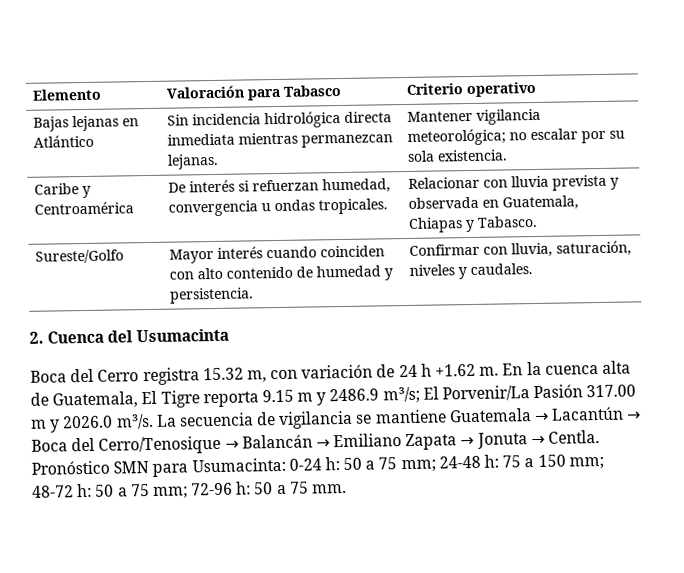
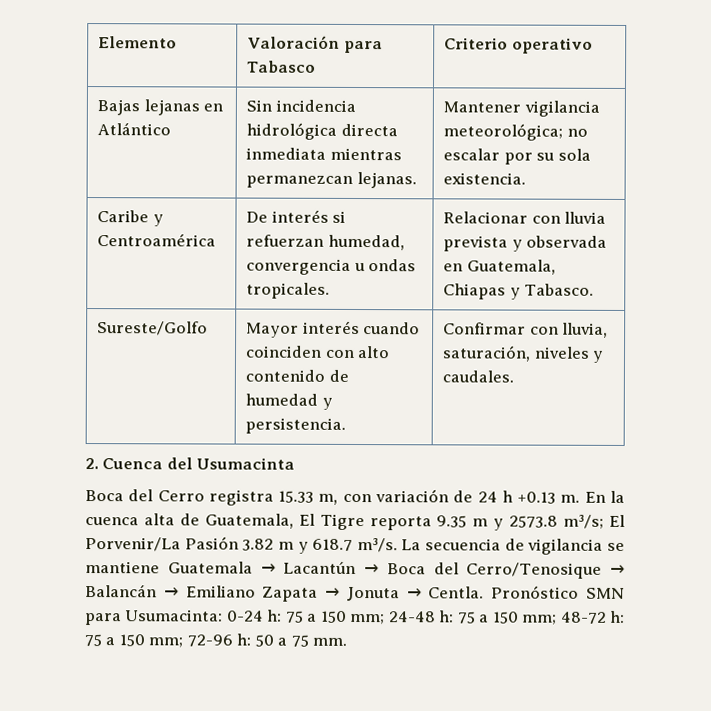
- Boca del Cerro registra 15.32 m, con variación de 24 h +1.62 m.
+ Boca del Cerro registra 15.33 m, con variación de 24 h +0.13 m.
- En la cuenca alta de Guatemala, El Tigre reporta 9.15 m y 2486.9 m³/s; El Porvenir/La Pasión 317.00 m y 2026.0 m³/s.
+ En la cuenca alta de Guatemala, El Tigre reporta 9.35 m y 2573.8 m³/s; El Porvenir/La Pasión 3.82 m y 618.7 m³/s.
- Pronóstico SMN para Usumacinta: 0-24 h: 50 a 75 mm; 24-48 h: 75 a 150 mm; 48-72 h: 50 a 75 mm; 72-96 h: 50 a 75 mm.
+ Pronóstico SMN para Usumacinta: 0-24 h: 75 a 150 mm; 24-48 h: 75 a 150 mm; 48-72 h: 75 a 150 mm; 72-96 h: 50 a 75 mm.

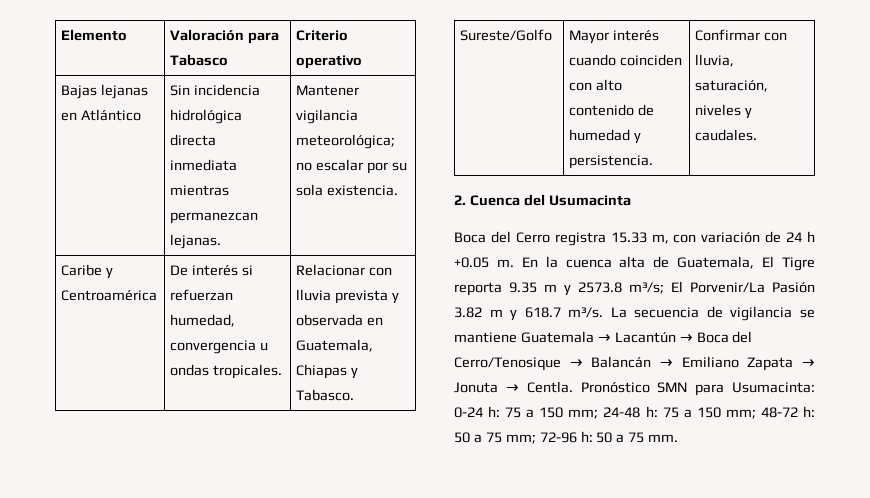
- Boca del Cerro registra 15.33 m, con variación de 24 h +0.13 m.
+ Boca del Cerro registra 15.33 m, con variación de 24 h +0.05 m.
- Pronóstico SMN para Usumacinta: 0-24 h: 75 a 150 mm; 24-48 h: 75 a 150 mm; 48-72 h: 75 a 150 mm; 72-96 h: 50 a 75 mm.
+ Pronóstico SMN para Usumacinta: 0-24 h: 75 a 150 mm; 24-48 h: 75 a 150 mm; 48-72 h: 50 a 75 mm; 72-96 h: 50 a 75 mm.

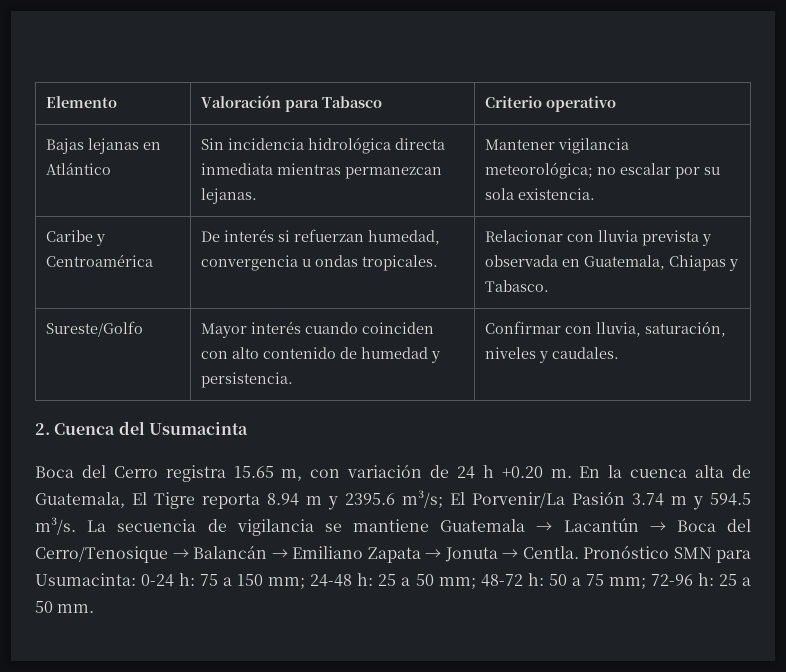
- Boca del Cerro registra 15.33 m, con variación de 24 h +0.05 m.
+ Boca del Cerro registra 15.65 m, con variación de 24 h +0.20 m.
- En la cuenca alta de Guatemala, El Tigre reporta 9.35 m y 2573.8 m³/s; El Porvenir/La Pasión 3.82 m y 618.7 m³/s.
+ En la cuenca alta de Guatemala, El Tigre reporta 8.94 m y 2395.6 m³/s; El Porvenir/La Pasión 3.74 m y 594.5 m³/s.
- Pronóstico SMN para Usumacinta: 0-24 h: 75 a 150 mm; 24-48 h: 75 a 150 mm; 48-72 h: 50 a 75 mm; 72-96 h: 50 a 75 mm.
+ Pronóstico SMN para Usumacinta: 0-24 h: 75 a 150 mm; 24-48 h: 25 a 50 mm; 48-72 h: 50 a 75 mm; 72-96 h: 25 a 50 mm.

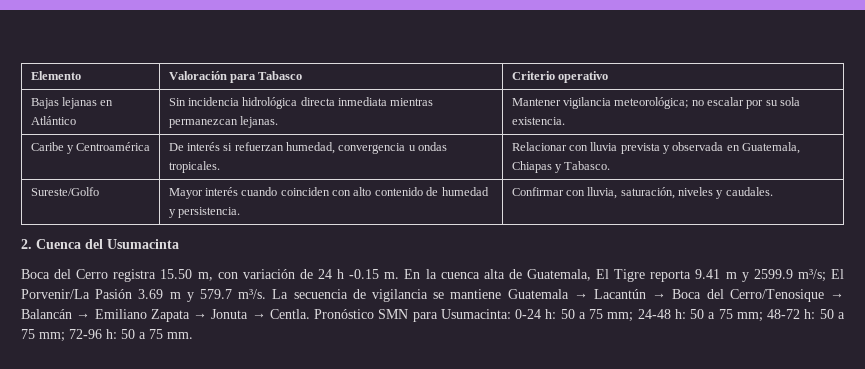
- Boca del Cerro registra 15.65 m, con variación de 24 h +0.20 m.
+ Boca del Cerro registra 15.50 m, con variación de 24 h -0.15 m.
- En la cuenca alta de Guatemala, El Tigre reporta 8.94 m y 2395.6 m³/s; El Porvenir/La Pasión 3.74 m y 594.5 m³/s.
+ En la cuenca alta de Guatemala, El Tigre reporta 9.41 m y 2599.9 m³/s; El Porvenir/La Pasión 3.69 m y 579.7 m³/s.
- Pronóstico SMN para Usumacinta: 0-24 h: 75 a 150 mm; 24-48 h: 25 a 50 mm; 48-72 h: 50 a 75 mm; 72-96 h: 25 a 50 mm.
+ Pronóstico SMN para Usumacinta: 0-24 h: 50 a 75 mm; 24-48 h: 50 a 75 mm; 48-72 h: 50 a 75 mm; 72-96 h: 50 a 75 mm.

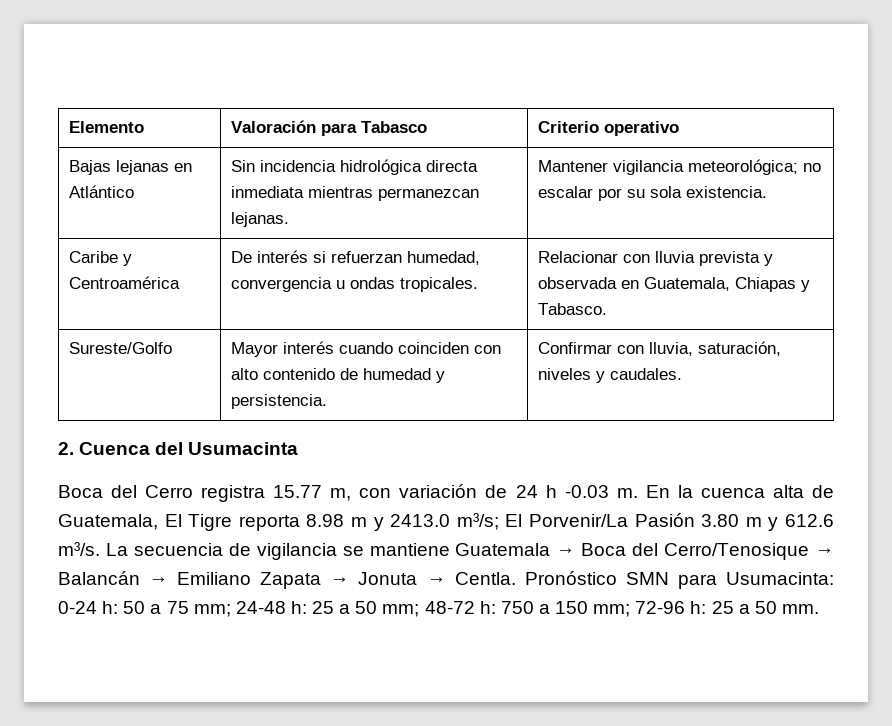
- Boca del Cerro registra 15.50 m, con variación de 24 h -0.15 m.
+ Boca del Cerro registra 15.77 m, con variación de 24 h -0.03 m.
- En la cuenca alta de Guatemala, El Tigre reporta 9.41 m y 2599.9 m³/s; El Porvenir/La Pasión 3.69 m y 579.7 m³/s.
+ En la cuenca alta de Guatemala, El Tigre reporta 8.98 m y 2413.0 m³/s; El Porvenir/La Pasión 3.80 m y 612.6 m³/s.
- La secuencia de vigilancia se mantiene Guatemala → Lacantún → Boca del Cerro/Tenosique → Balancán → Emiliano Zapata → Jonuta → Centla.
+ La secuencia de vigilancia se mantiene Guatemala → Boca del Cerro/Tenosique → Balancán → Emiliano Zapata → Jonuta → Centla.
- Pronóstico SMN para Usumacinta: 0-24 h: 50 a 75 mm; 24-48 h: 50 a 75 mm; 48-72 h: 50 a 75 mm; 72-96 h: 50 a 75 mm.
+ Pronóstico SMN para Usumacinta: 0-24 h: 50 a 75 mm; 24-48 h: 25 a 50 mm; 48-72 h: 750 a 150 mm; 72-96 h: 25 a 50 mm.

